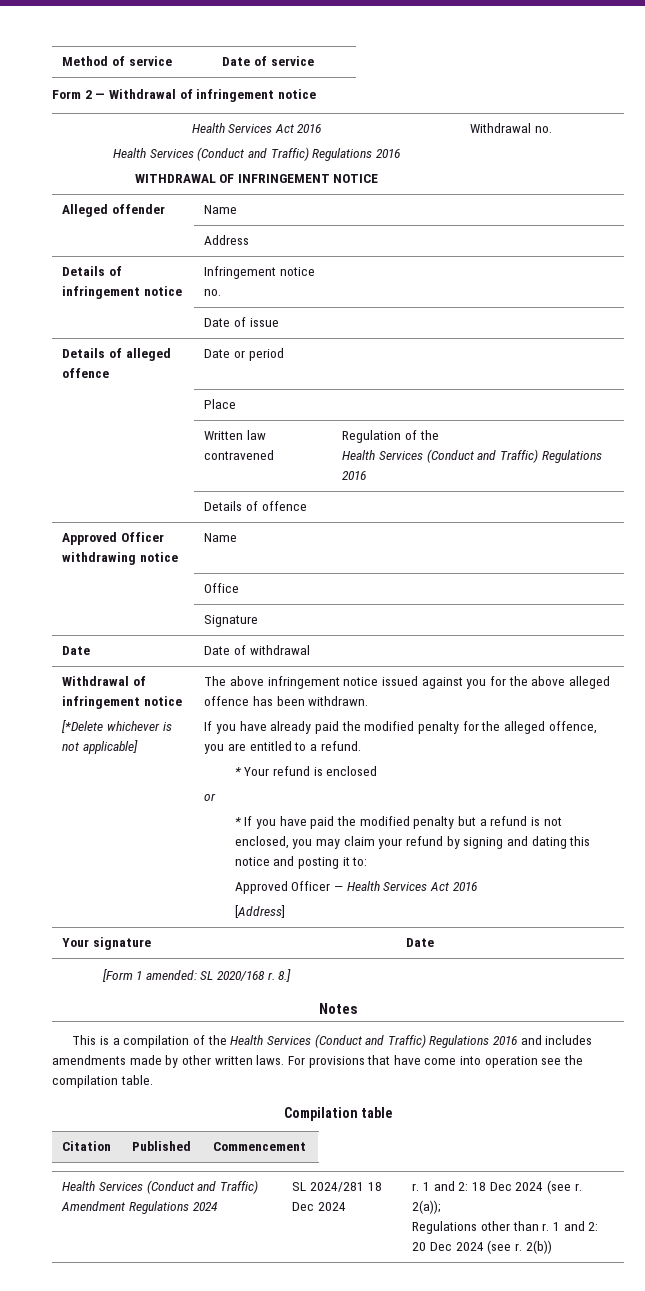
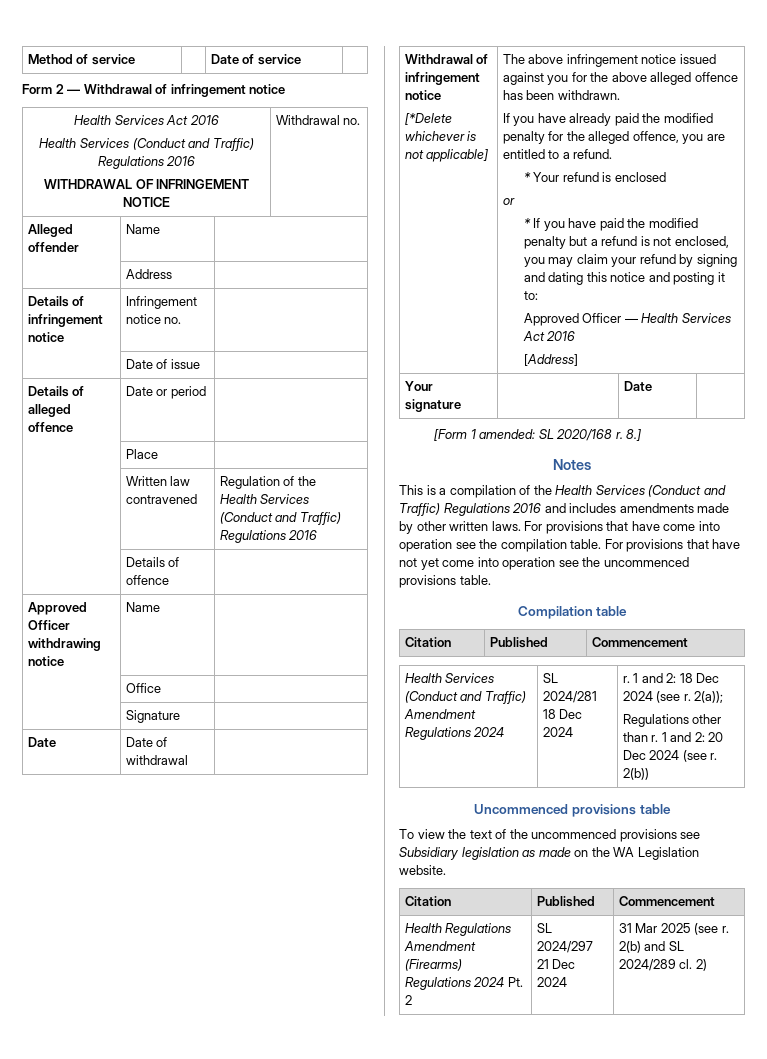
+ For provisions that have not yet come into operation see the uncommenced provisions table.
+ Uncommenced provisions table
+ To view the text of the uncommenced provisions see Subsidiary legislation as made on the WA Legislation website.
+ Citation | Published | Commencement
+ Health Regulations Amendment (Firearms) Regulations 2024 Pt. 2 | SL 2024/297 21 Dec 2024 | 31 Mar 2025 (see r. 2(b) and SL 2024/289 cl. 2)

